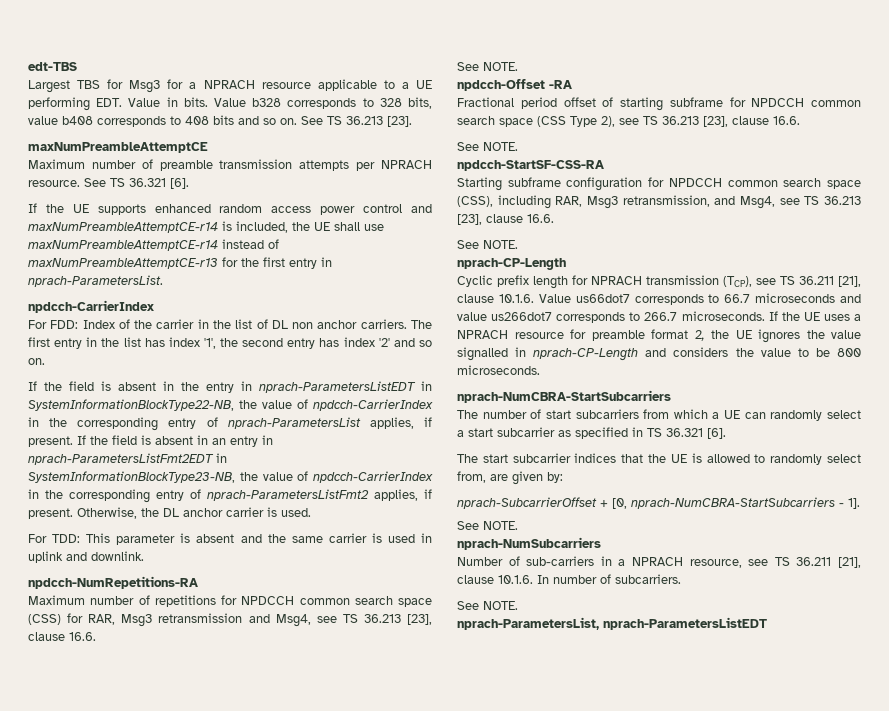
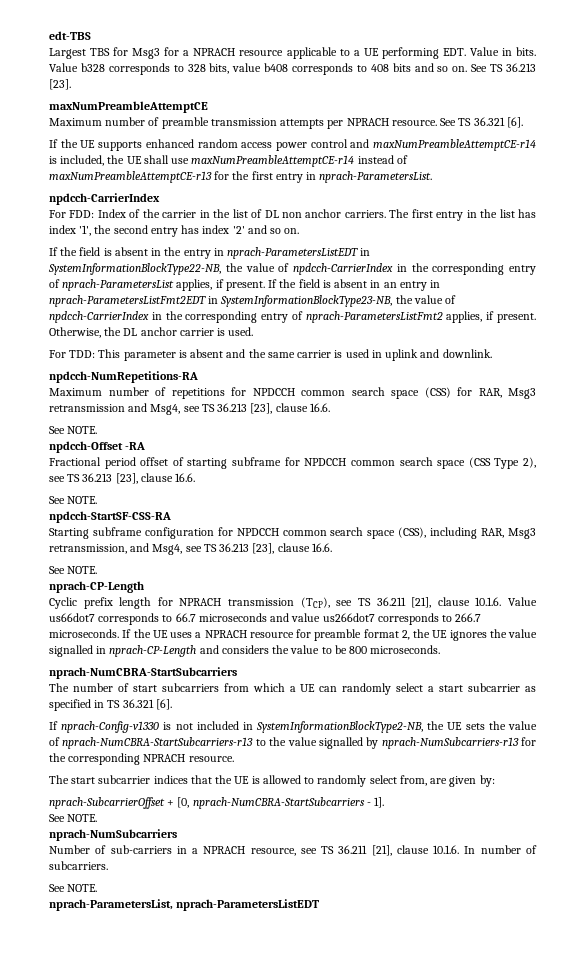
+ If nprach-Config-v1330 is not included in SystemInformationBlockType2-NB, the UE sets the value of nprach-NumCBRA-StartSubcarriers-r13 to the value signalled by nprach-NumSubcarriers-r13 for the corresponding NPRACH resource.

